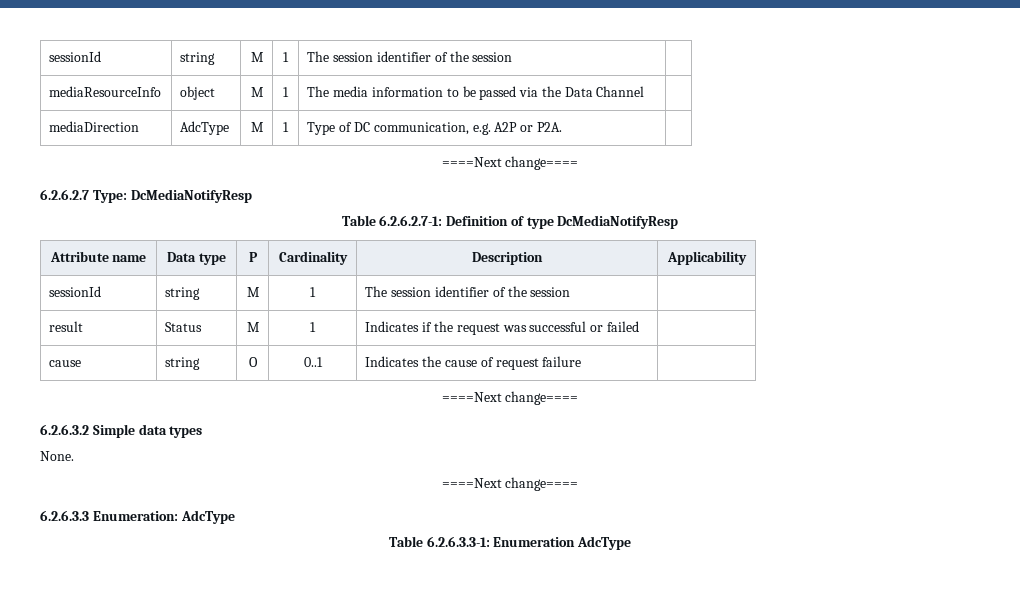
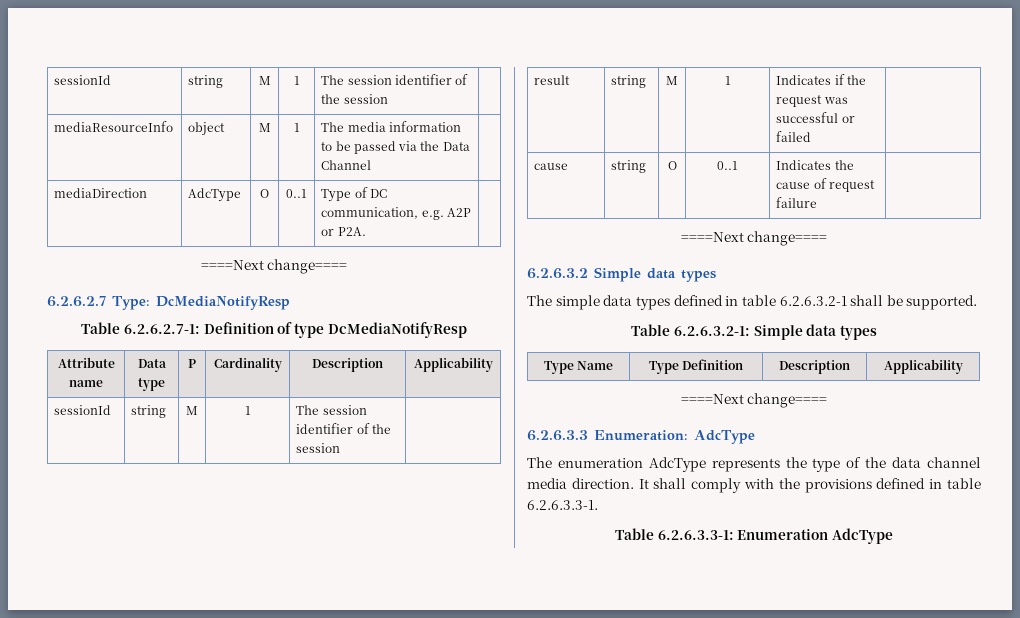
- mediaDirection | AdcType | M | 1 | Type of DC communication, e.g. A2P or P2A. |
+ mediaDirection | AdcType | O | 0..1 | Type of DC communication, e.g. A2P or P2A. |
- result | Status | M | 1 | Indicates if the request was successful or failed |
+ result | string | M | 1 | Indicates if the request was successful or failed |
- None.
+ The simple data types defined in table 6.2.6.3.2-1 shall be supported.
+ Table 6.2.6.3.2-1: Simple data types
+ Type Name | Type Definition | Description | Applicability
+ The enumeration AdcType represents the type of the data channel media direction. It shall comply with the provisions defined in table 6.2.6.3.3-1.

